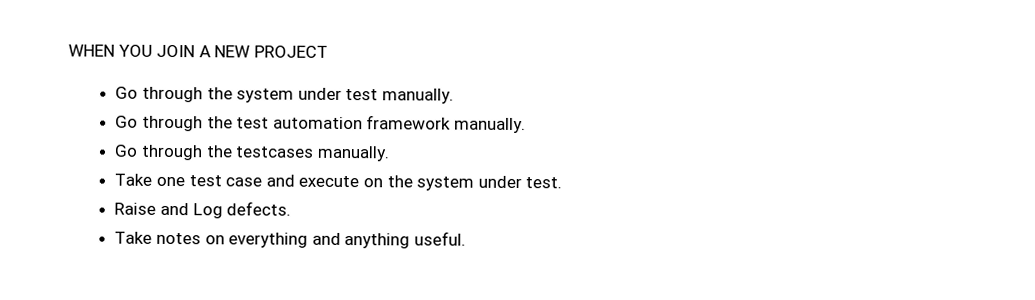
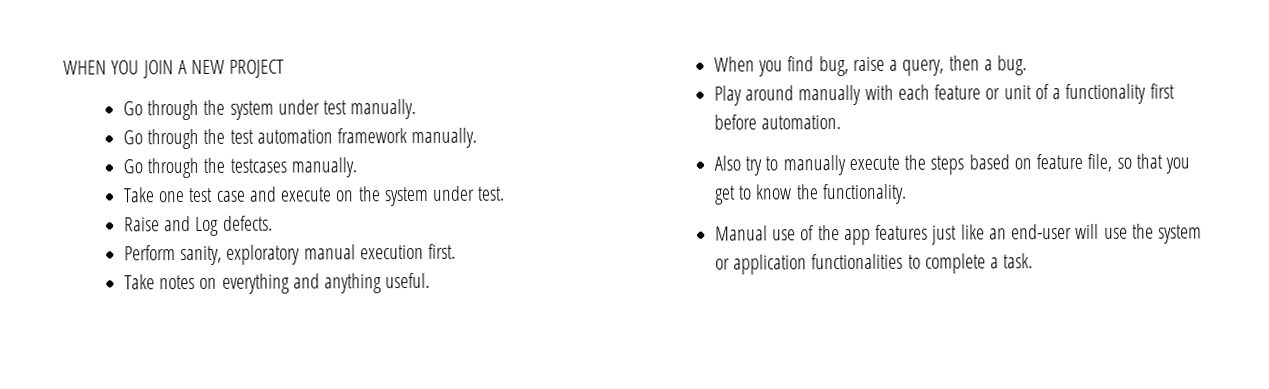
+ Perform sanity, exploratory manual execution first.
+ When you find bug, raise a query, then a bug.
+ Play around manually with each feature or unit of a functionality first before automation.
+ Also try to manually execute the steps based on feature file, so that you get to know the functionality.
+ Manual use of the app features just like an end-user will use the system or application functionalities to complete a task.

